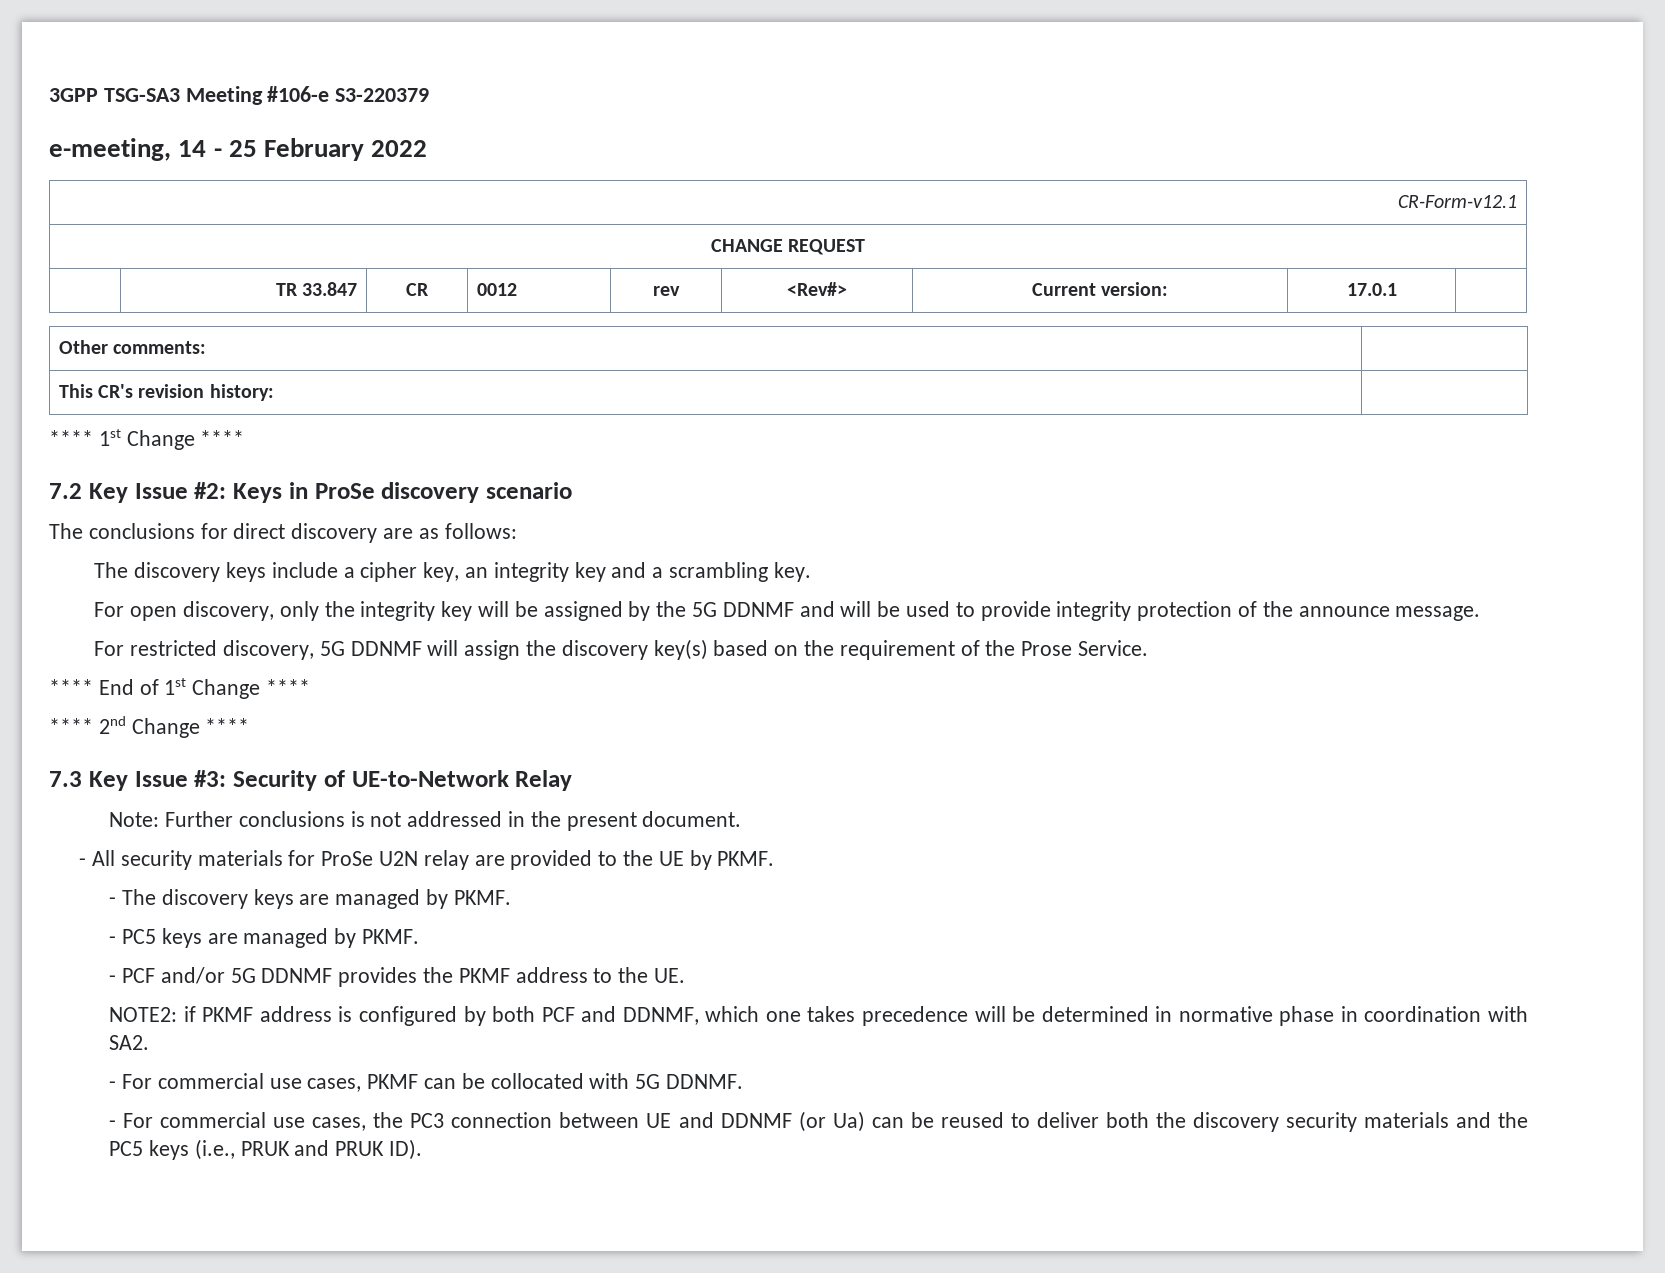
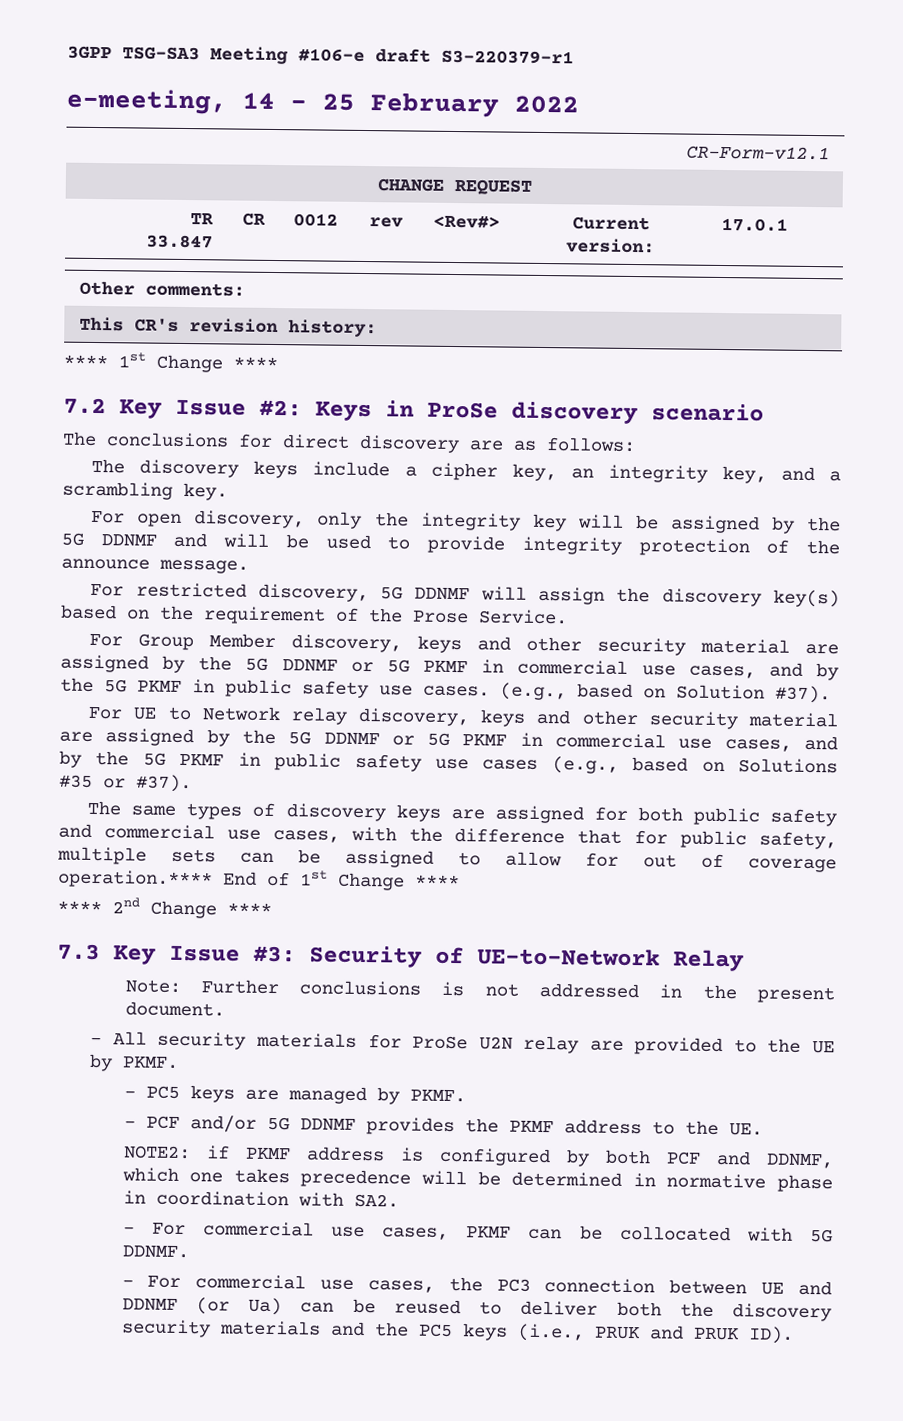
- 3GPP TSG-SA3 Meeting #106-e S3-220379
+ 3GPP TSG-SA3 Meeting #106-e draft S3-220379-r1
- The discovery keys include a cipher key, an integrity key and a scrambling key.
+ The discovery keys include a cipher key, an integrity key, and a scrambling key.
- **** End of 1st Change ****
+ For Group Member discovery, keys and other security material are assigned by the 5G DDNMF or 5G PKMF in commercial use cases, and by the 5G PKMF in public safety use cases. (e.g., based on Solution #37).
+ For UE to Network relay discovery, keys and other security material are assigned by the 5G DDNMF or 5G PKMF in commercial use cases, and by the 5G PKMF in public safety use cases (e.g., based on Solutions #35 or #37).
+ The same types of discovery keys are assigned for both public safety and commercial use cases, with the difference that for public safety, multiple sets can be assigned to allow for out of coverage operation.**** End of 1st Change ****
- - The discovery keys are managed by PKMF.

